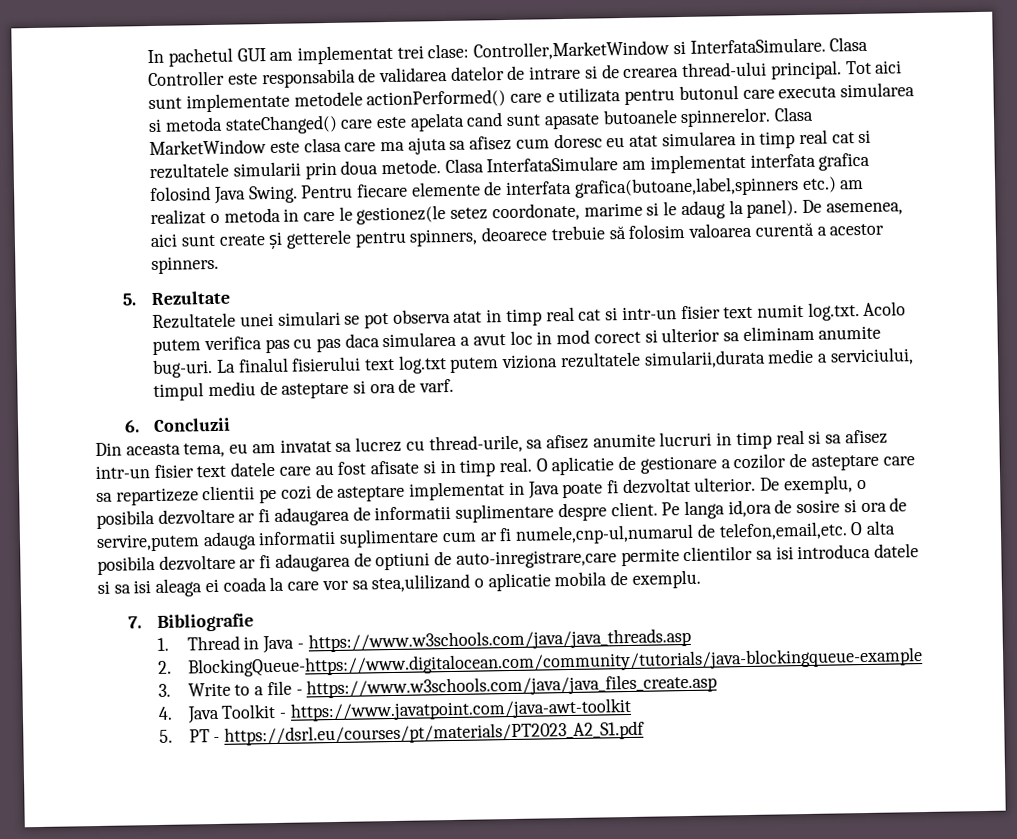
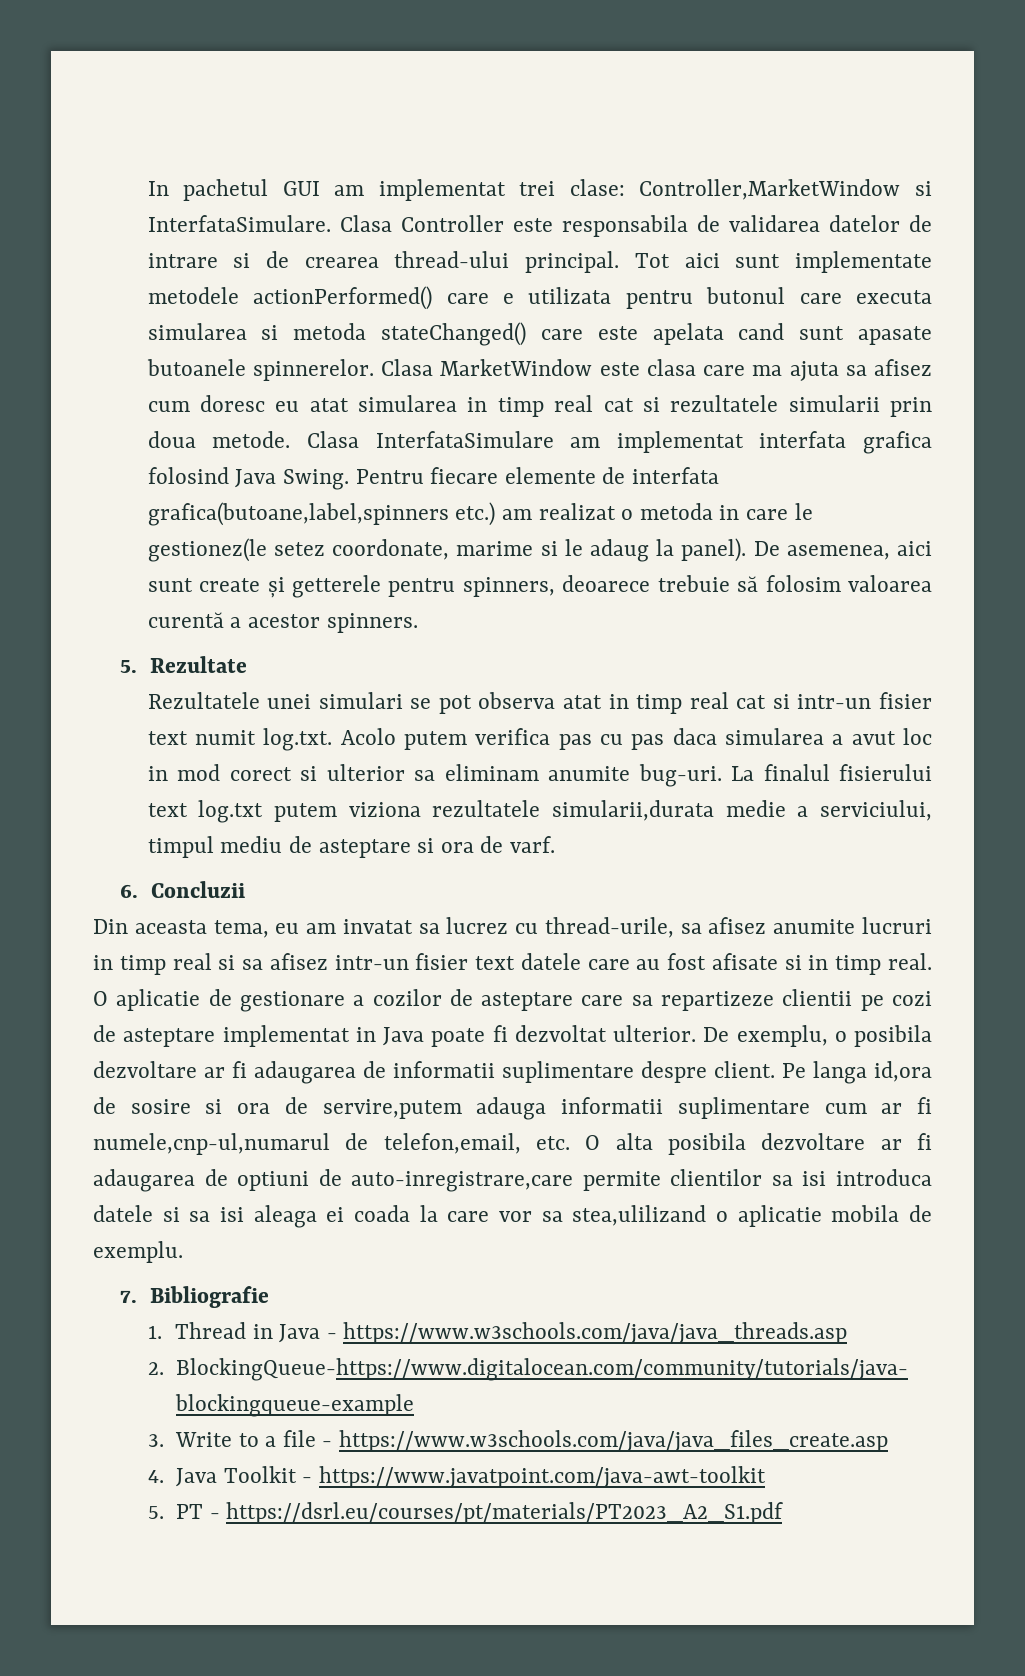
- Pe langa id,ora de sosire si ora de servire,putem adauga informatii suplimentare cum ar fi numele,cnp-ul,numarul de telefon,email,etc. O alta posibila dezvoltare ar fi adaugarea de optiuni de auto-inregistrare,care permite clientilor sa isi introduca datele si sa isi aleaga ei coada la care vor sa stea,ulilizand o aplicatie mobila de exemplu.
+ Pe langa id,ora de sosire si ora de servire,putem adauga informatii suplimentare cum ar fi numele,cnp-ul,numarul de telefon,email, etc. O alta posibila dezvoltare ar fi adaugarea de optiuni de auto-inregistrare,care permite clientilor sa isi introduca datele si sa isi aleaga ei coada la care vor sa stea,ulilizand o aplicatie mobila de exemplu.

